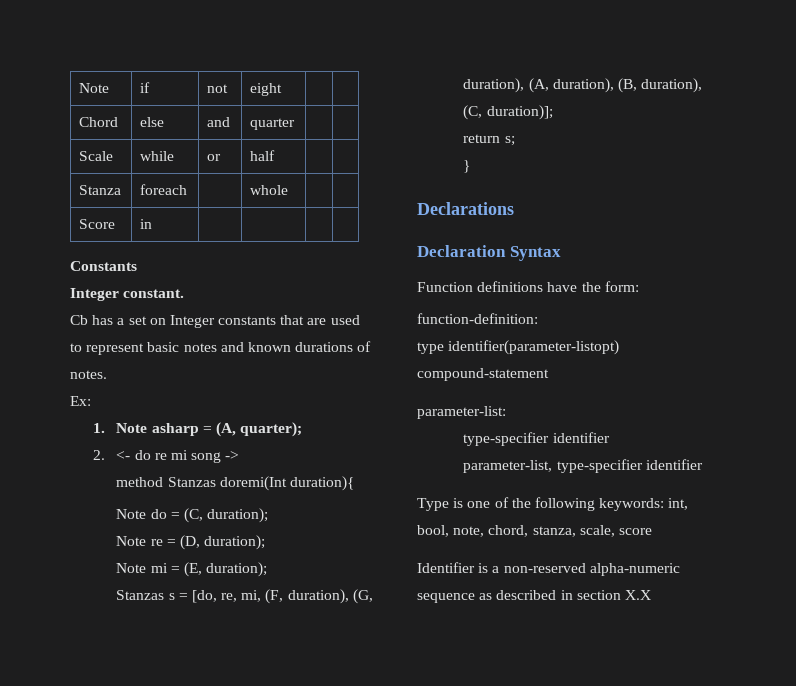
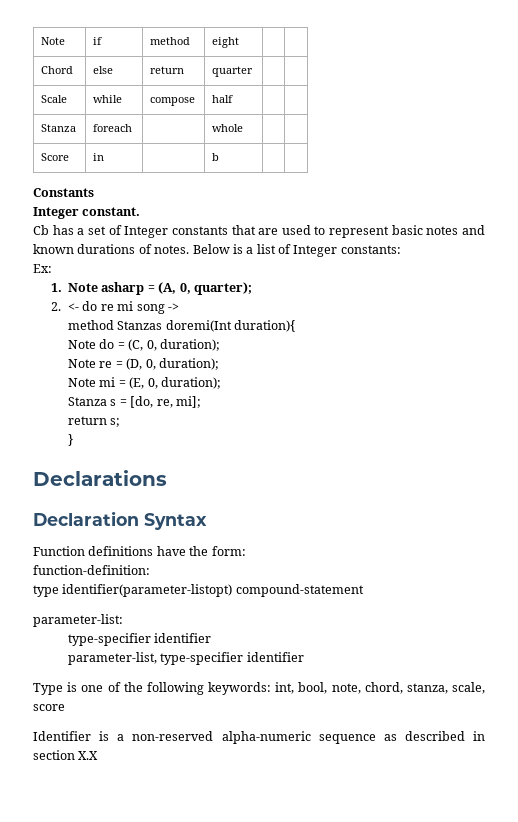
- Note | if | not | eight | |
+ Note | if | method | eight | |
- Chord | else | and | quarter | |
+ Chord | else | return | quarter | |
- Scale | while | or | half | |
+ Scale | while | compose | half | |
- Score | in | | | |
+ Score | in | | b | |
- Cb has a set on Integer constants that are used to represent basic notes and known durations of notes.
+ Cb has a set of Integer constants that are used to represent basic notes and known durations of notes. Below is a list of Integer constants:
- 1. Note asharp = (A, quarter);
+ 1. Note asharp = (A, 0, quarter);
- Note do = (C, duration);
+ Note do = (C, 0, duration);
- Note re = (D, duration);
+ Note re = (D, 0, duration);
- Note mi = (E, duration);
- Stanzas s = [do, re, mi, (F, duration), (G, duration), (A, duration), (B, duration), (C, duration)];
+ Note mi = (E, 0, duration);
+ Stanza s = [do, re, mi];

